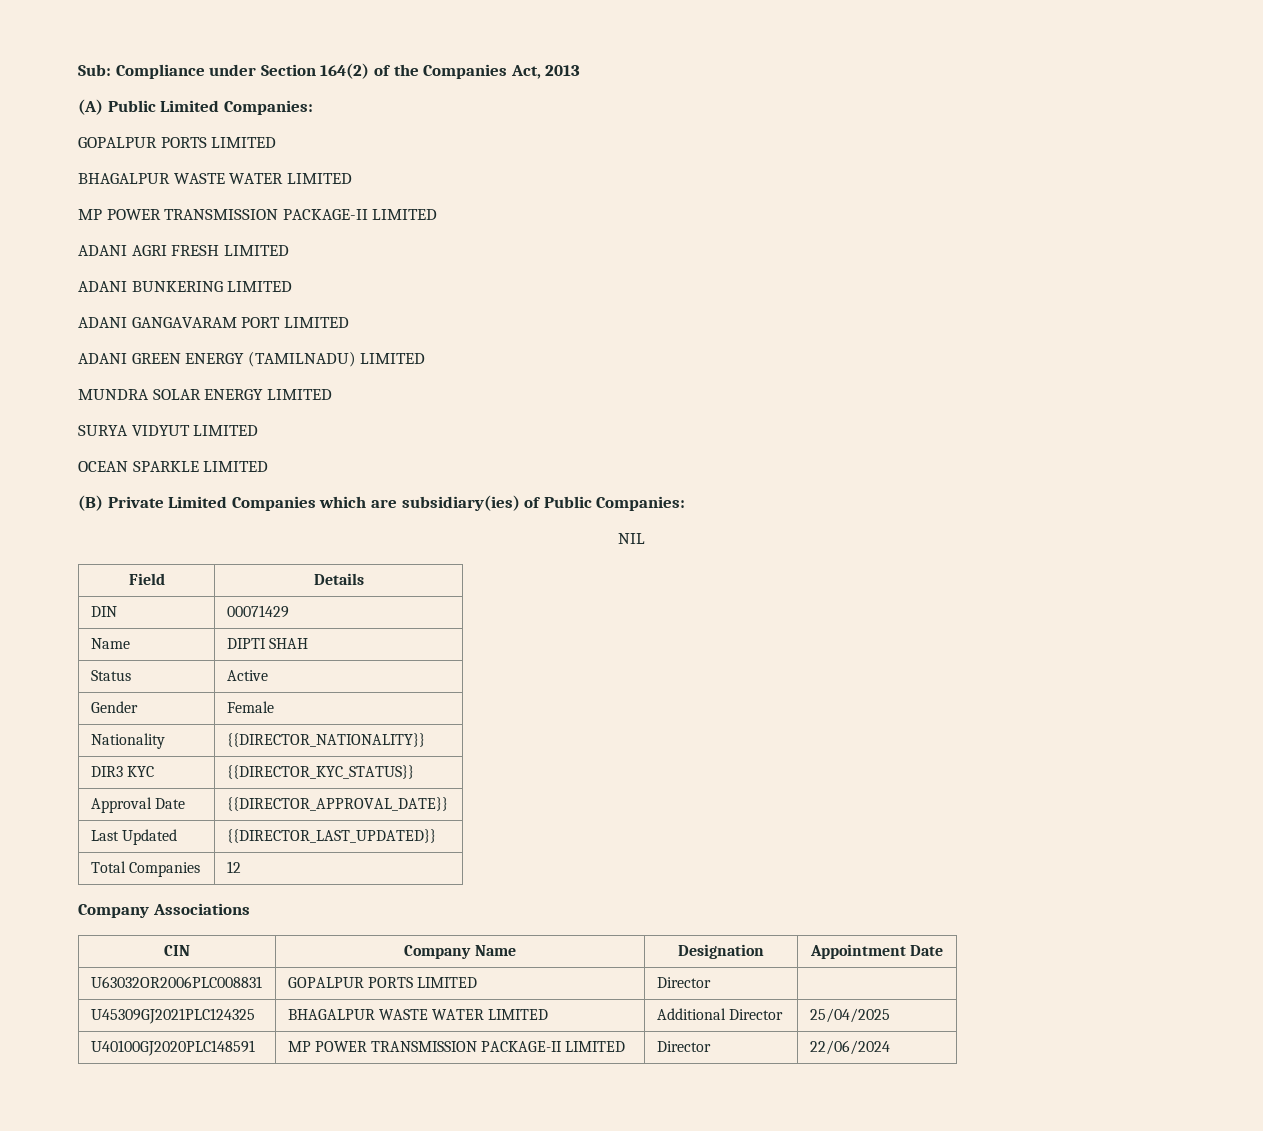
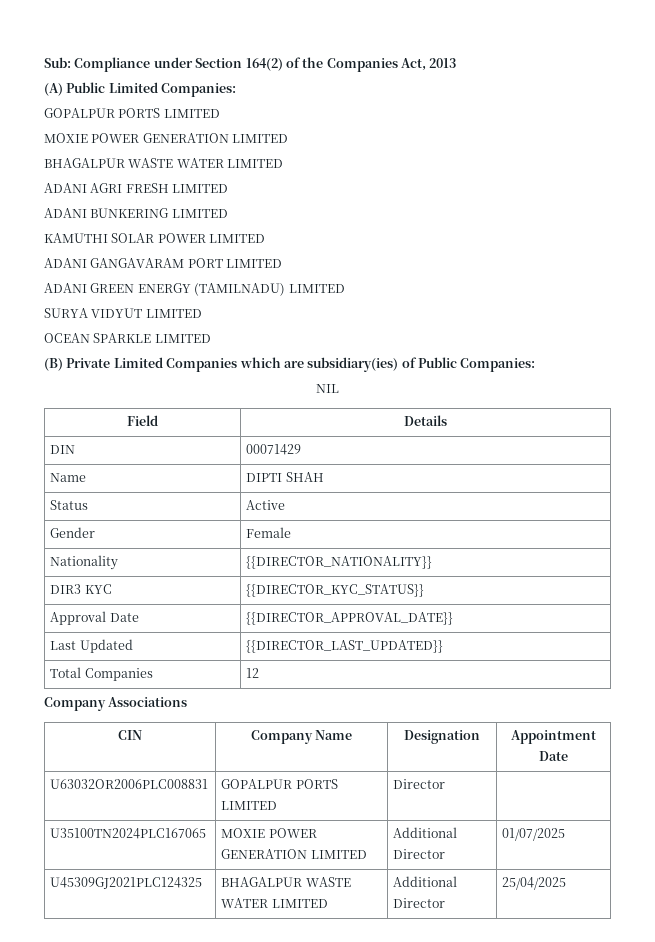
  (A) Public Limited Companies:
  GOPALPUR PORTS LIMITED
+ MOXIE POWER GENERATION LIMITED
  BHAGALPUR WASTE WATER LIMITED
- MP POWER TRANSMISSION PACKAGE-II LIMITED
+ KAMUTHI SOLAR POWER LIMITED
- MUNDRA SOLAR ENERGY LIMITED
+ U35100TN2024PLC167065 | MOXIE POWER GENERATION LIMITED | Additional Director | 01/07/2025
- U40100GJ2020PLC148591 | MP POWER TRANSMISSION PACKAGE-II LIMITED | Director | 22/06/2024

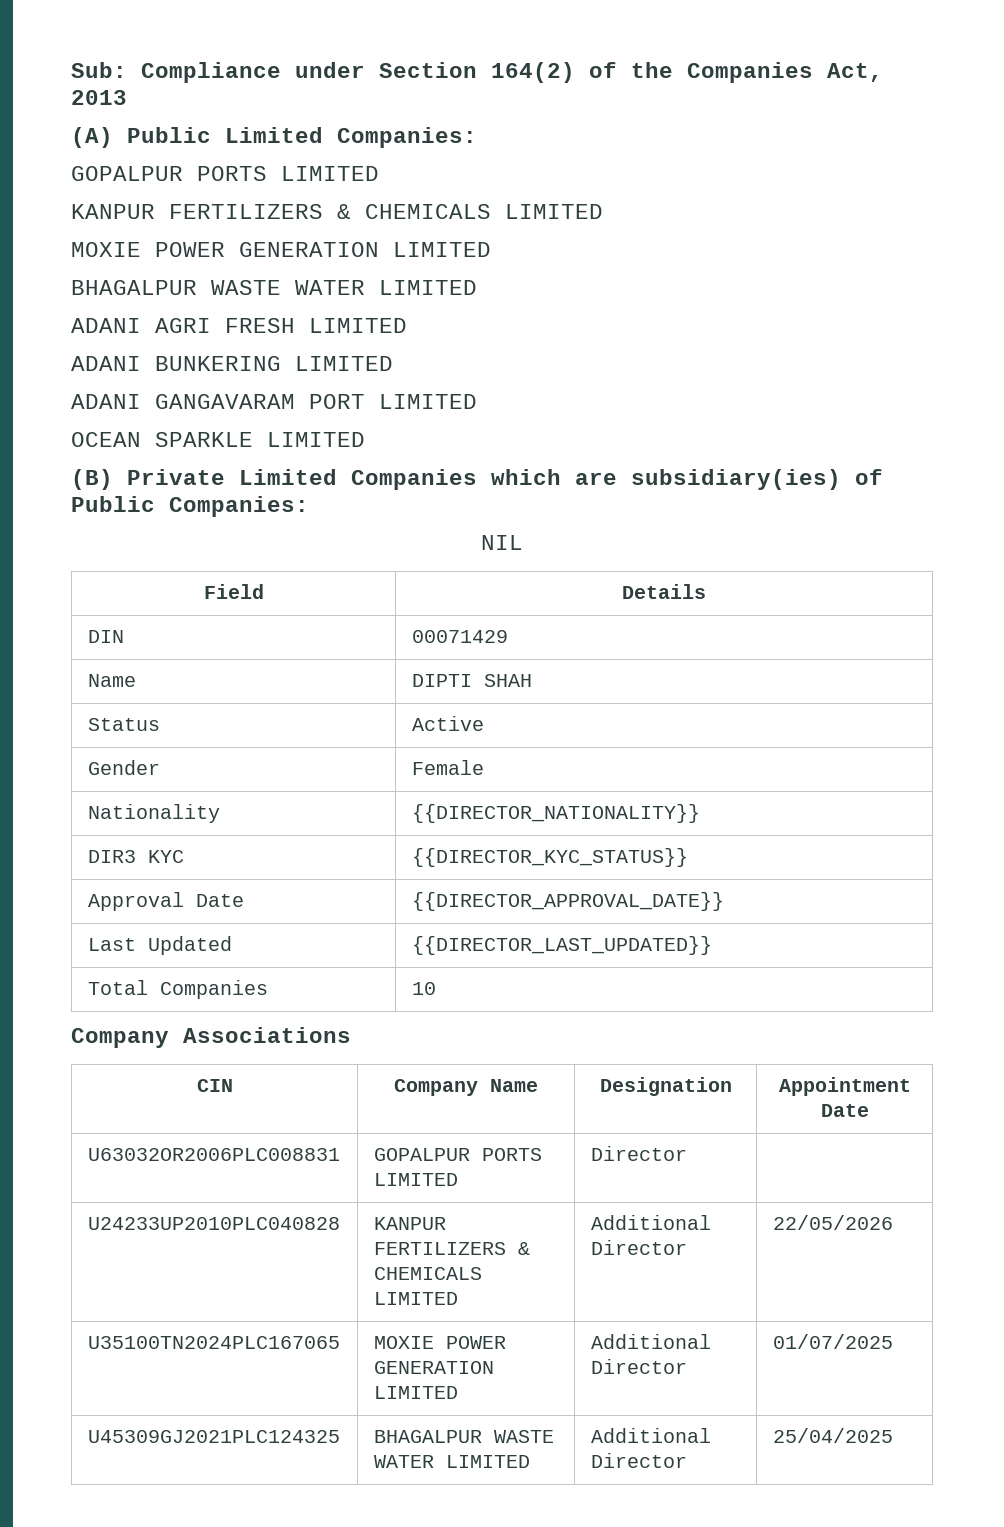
  (A) Public Limited Companies:
  GOPALPUR PORTS LIMITED
+ KANPUR FERTILIZERS & CHEMICALS LIMITED
- KAMUTHI SOLAR POWER LIMITED
- ADANI GREEN ENERGY (TAMILNADU) LIMITED
- SURYA VIDYUT LIMITED
- Total Companies | 12
+ Total Companies | 10
+ U24233UP2010PLC040828 | KANPUR FERTILIZERS & CHEMICALS LIMITED | Additional Director | 22/05/2026

